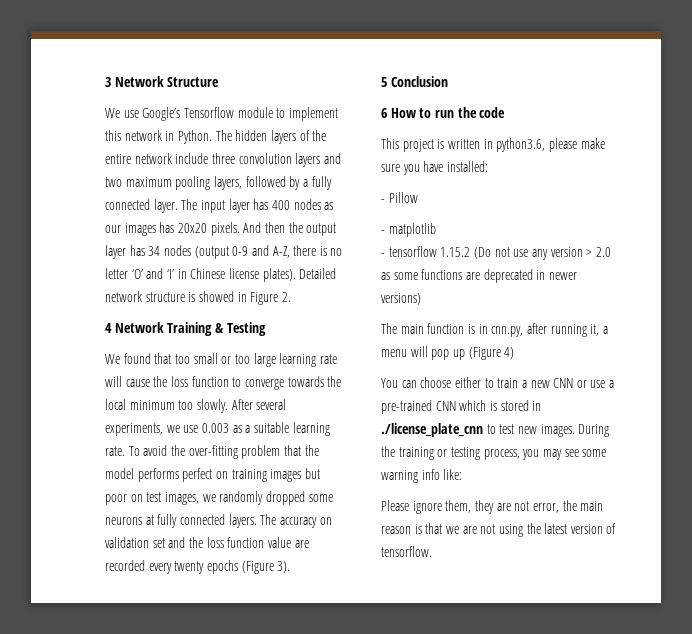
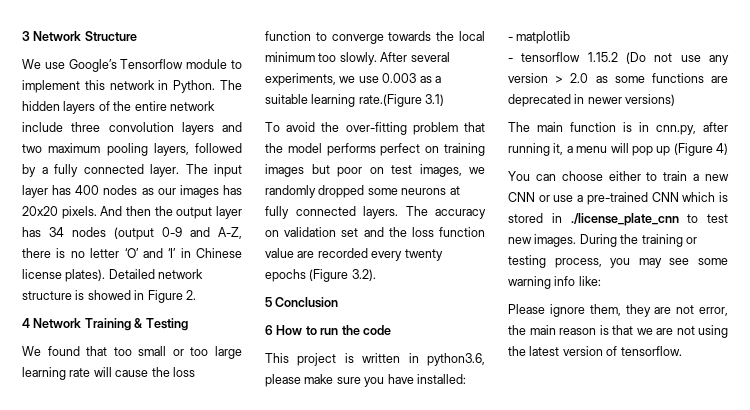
- After several experiments, we use 0.003 as a suitable learning rate. To avoid the over-fitting problem that the model performs perfect on training images but poor on test images, we randomly dropped some neurons at fully connected layers.
+ After several experiments, we use 0.003 as a suitable learning rate.(Figure 3.1)
+ To avoid the over-fitting problem that the model performs perfect on training images but poor on test images, we randomly dropped some neurons at fully connected layers.
- The accuracy on validation set and the loss function value are recorded every twenty epochs (Figure 3).
+ The accuracy on validation set and the loss function value are recorded every twenty epochs (Figure 3.2).
- - Pillow

